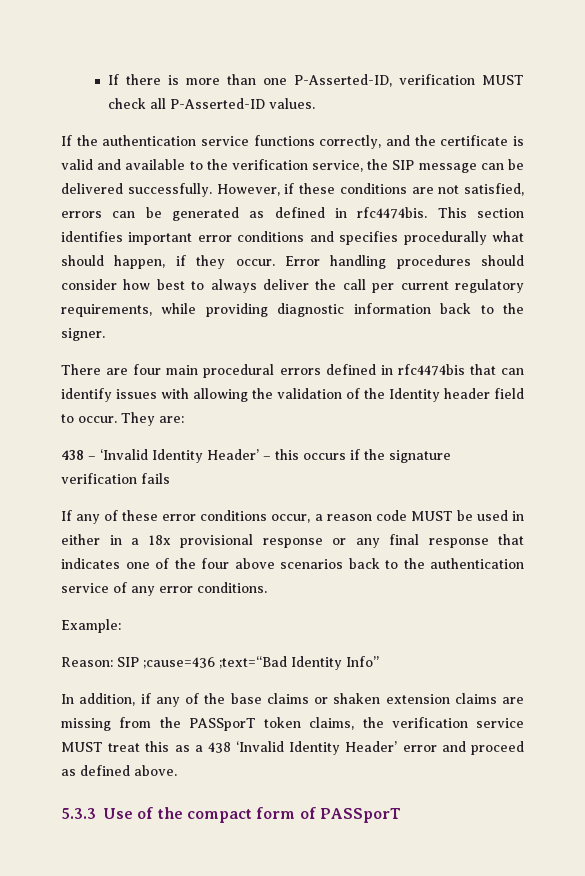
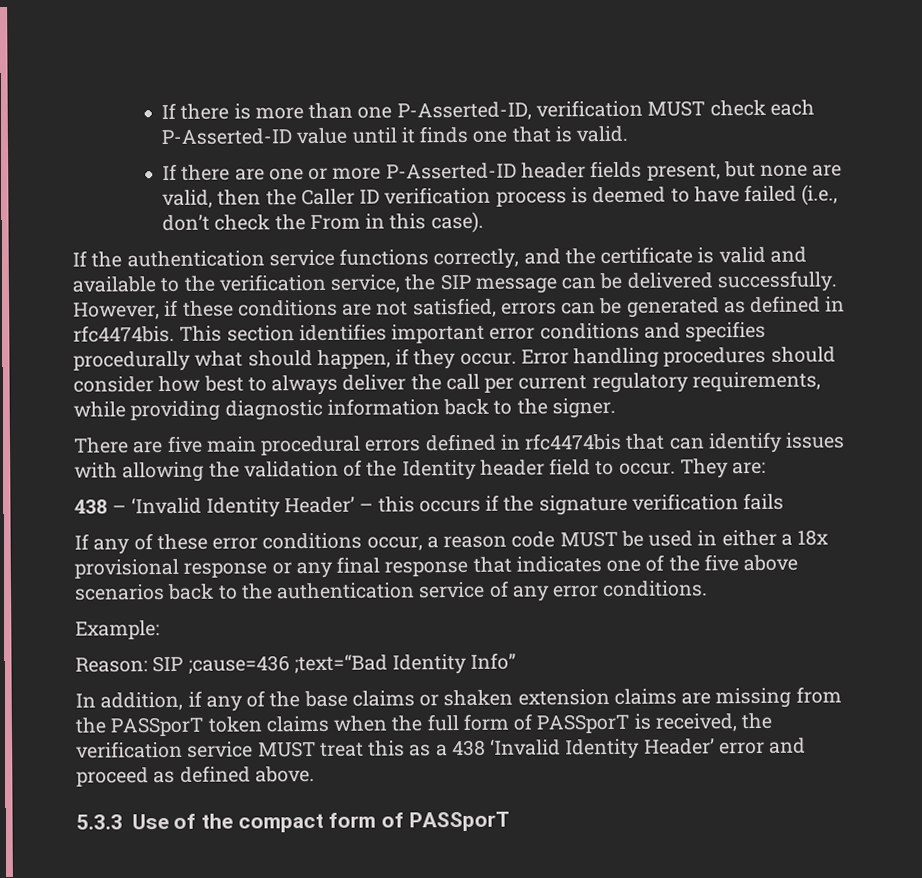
- If there is more than one P-Asserted-ID, verification MUST check all P-Asserted-ID values.
+ If there is more than one P-Asserted-ID, verification MUST check each P-Asserted-ID value until it finds one that is valid.
+ If there are one or more P-Asserted-ID header fields present, but none are valid, then the Caller ID verification process is deemed to have failed (i.e., don’t check the From in this case).
- There are four main procedural errors defined in rfc4474bis that can identify issues with allowing the validation of the Identity header field to occur.
+ There are five main procedural errors defined in rfc4474bis that can identify issues with allowing the validation of the Identity header field to occur.
- If any of these error conditions occur, a reason code MUST be used in either in a 18x provisional response or any final response that indicates one of the four above scenarios back to the authentication service of any error conditions.
+ If any of these error conditions occur, a reason code MUST be used in either a 18x provisional response or any final response that indicates one of the five above scenarios back to the authentication service of any error conditions.
- In addition, if any of the base claims or shaken extension claims are missing from the PASSporT token claims, the verification service MUST treat this as a 438 ‘Invalid Identity Header’ error and proceed as defined above.
+ In addition, if any of the base claims or shaken extension claims are missing from the PASSporT token claims when the full form of PASSporT is received, the verification service MUST treat this as a 438 ‘Invalid Identity Header’ error and proceed as defined above.

